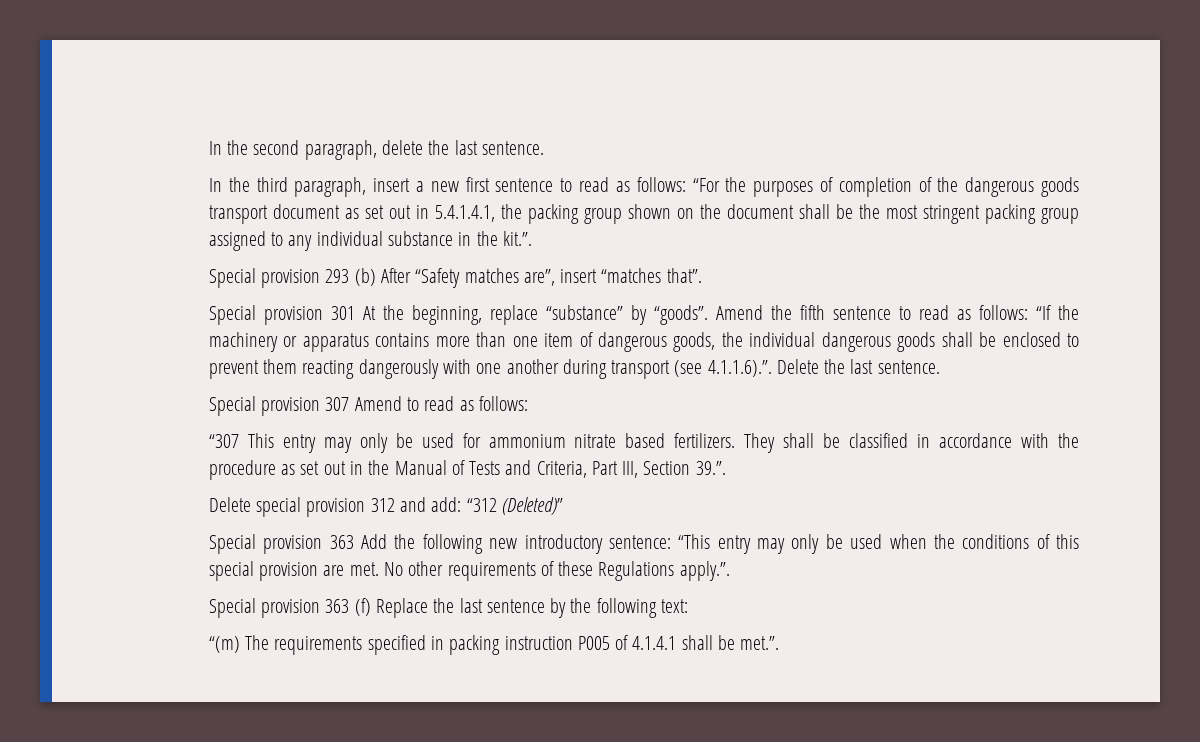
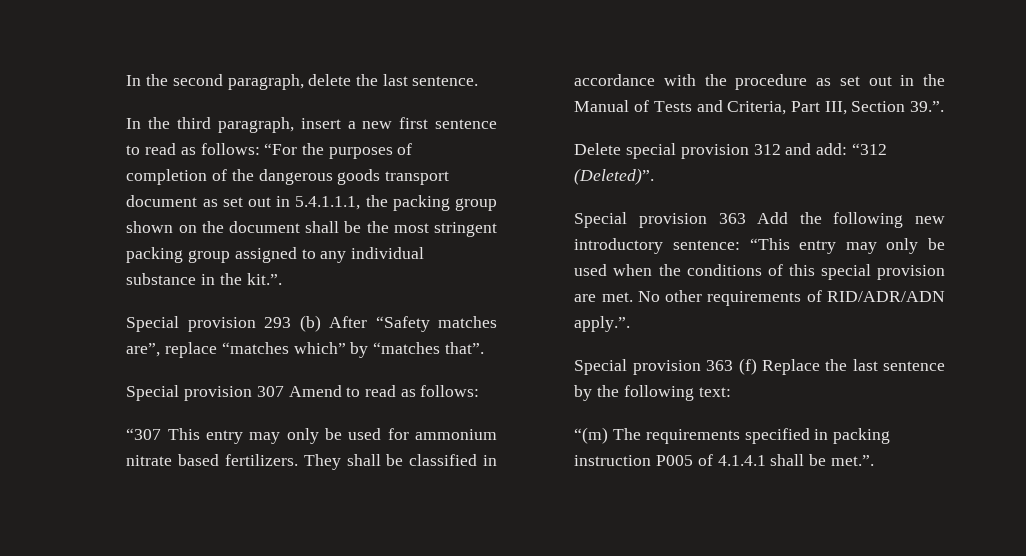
- In the third paragraph, insert a new first sentence to read as follows: “For the purposes of completion of the dangerous goods transport document as set out in 5.4.1.4.1, the packing group shown on the document shall be the most stringent packing group assigned to any individual substance in the kit.”.
+ In the third paragraph, insert a new first sentence to read as follows: “For the purposes of completion of the dangerous goods transport document as set out in 5.4.1.1.1, the packing group shown on the document shall be the most stringent packing group assigned to any individual substance in the kit.”.
- Special provision 293 (b) After “Safety matches are”, insert “matches that”.
- Special provision 301 At the beginning, replace “substance” by “goods”. Amend the fifth sentence to read as follows: “If the machinery or apparatus contains more than one item of dangerous goods, the individual dangerous goods shall be enclosed to prevent them reacting dangerously with one another during transport (see 4.1.1.6).”. Delete the last sentence.
+ Special provision 293 (b) After “Safety matches are”, replace “matches which” by “matches that”.
- Delete special provision 312 and add: “312 (Deleted)”
+ Delete special provision 312 and add: “312 (Deleted)”.
- No other requirements of these Regulations apply.”.
+ No other requirements of RID/ADR/ADN apply.”.

